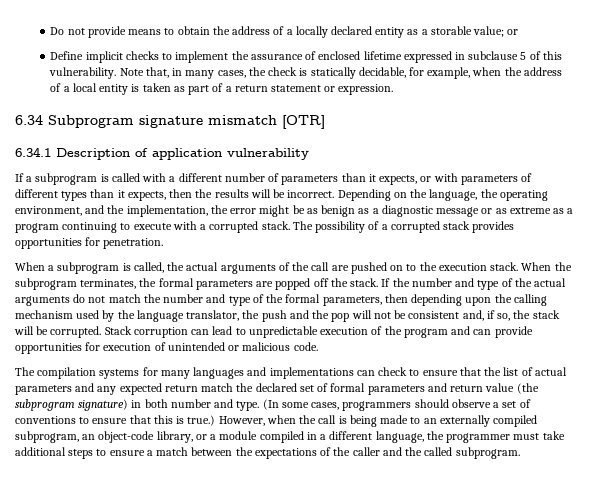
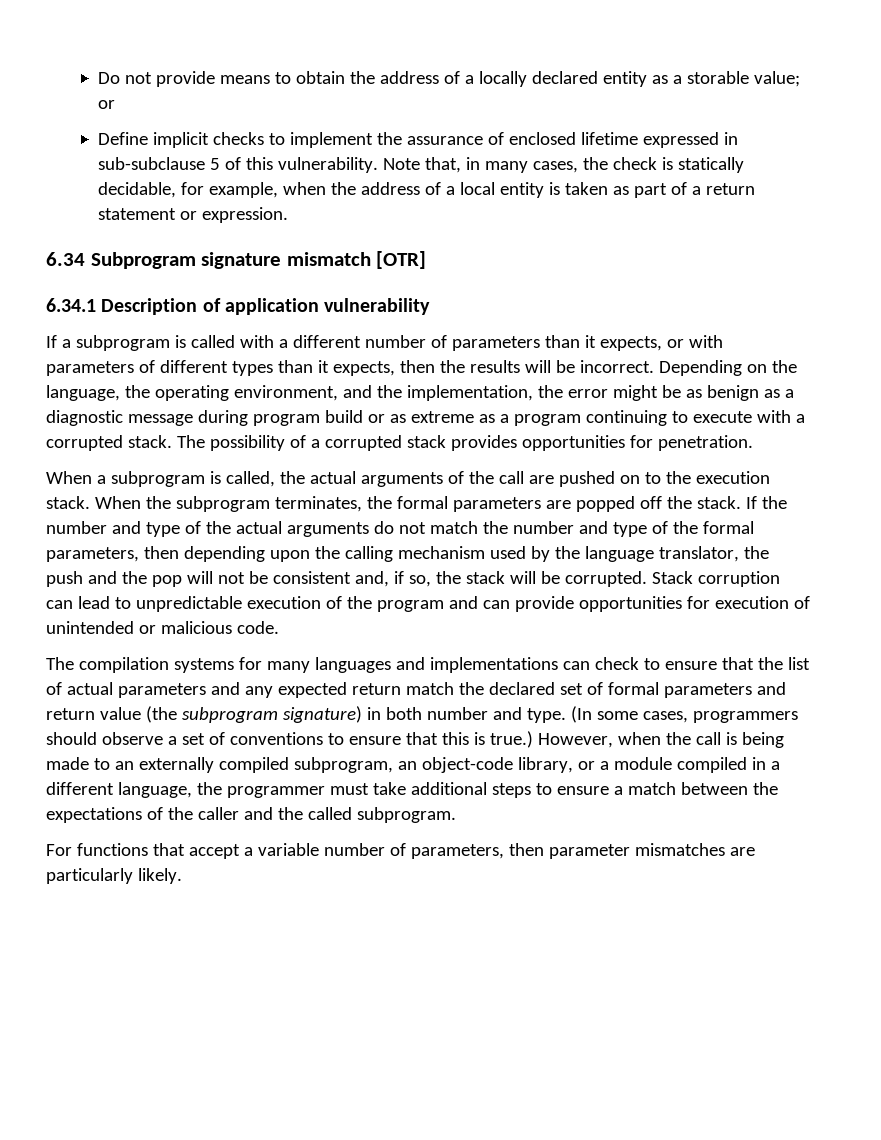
- Define implicit checks to implement the assurance of enclosed lifetime expressed in subclause 5 of this vulnerability.
+ Define implicit checks to implement the assurance of enclosed lifetime expressed in sub-subclause 5 of this vulnerability.
- Depending on the language, the operating environment, and the implementation, the error might be as benign as a diagnostic message or as extreme as a program continuing to execute with a corrupted stack.
+ Depending on the language, the operating environment, and the implementation, the error might be as benign as a diagnostic message during program build or as extreme as a program continuing to execute with a corrupted stack.
+ For functions that accept a variable number of parameters, then parameter mismatches are particularly likely.

